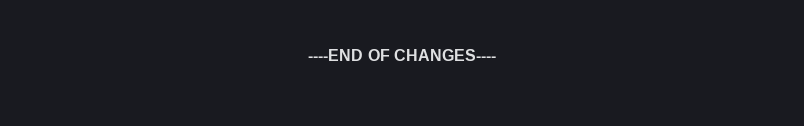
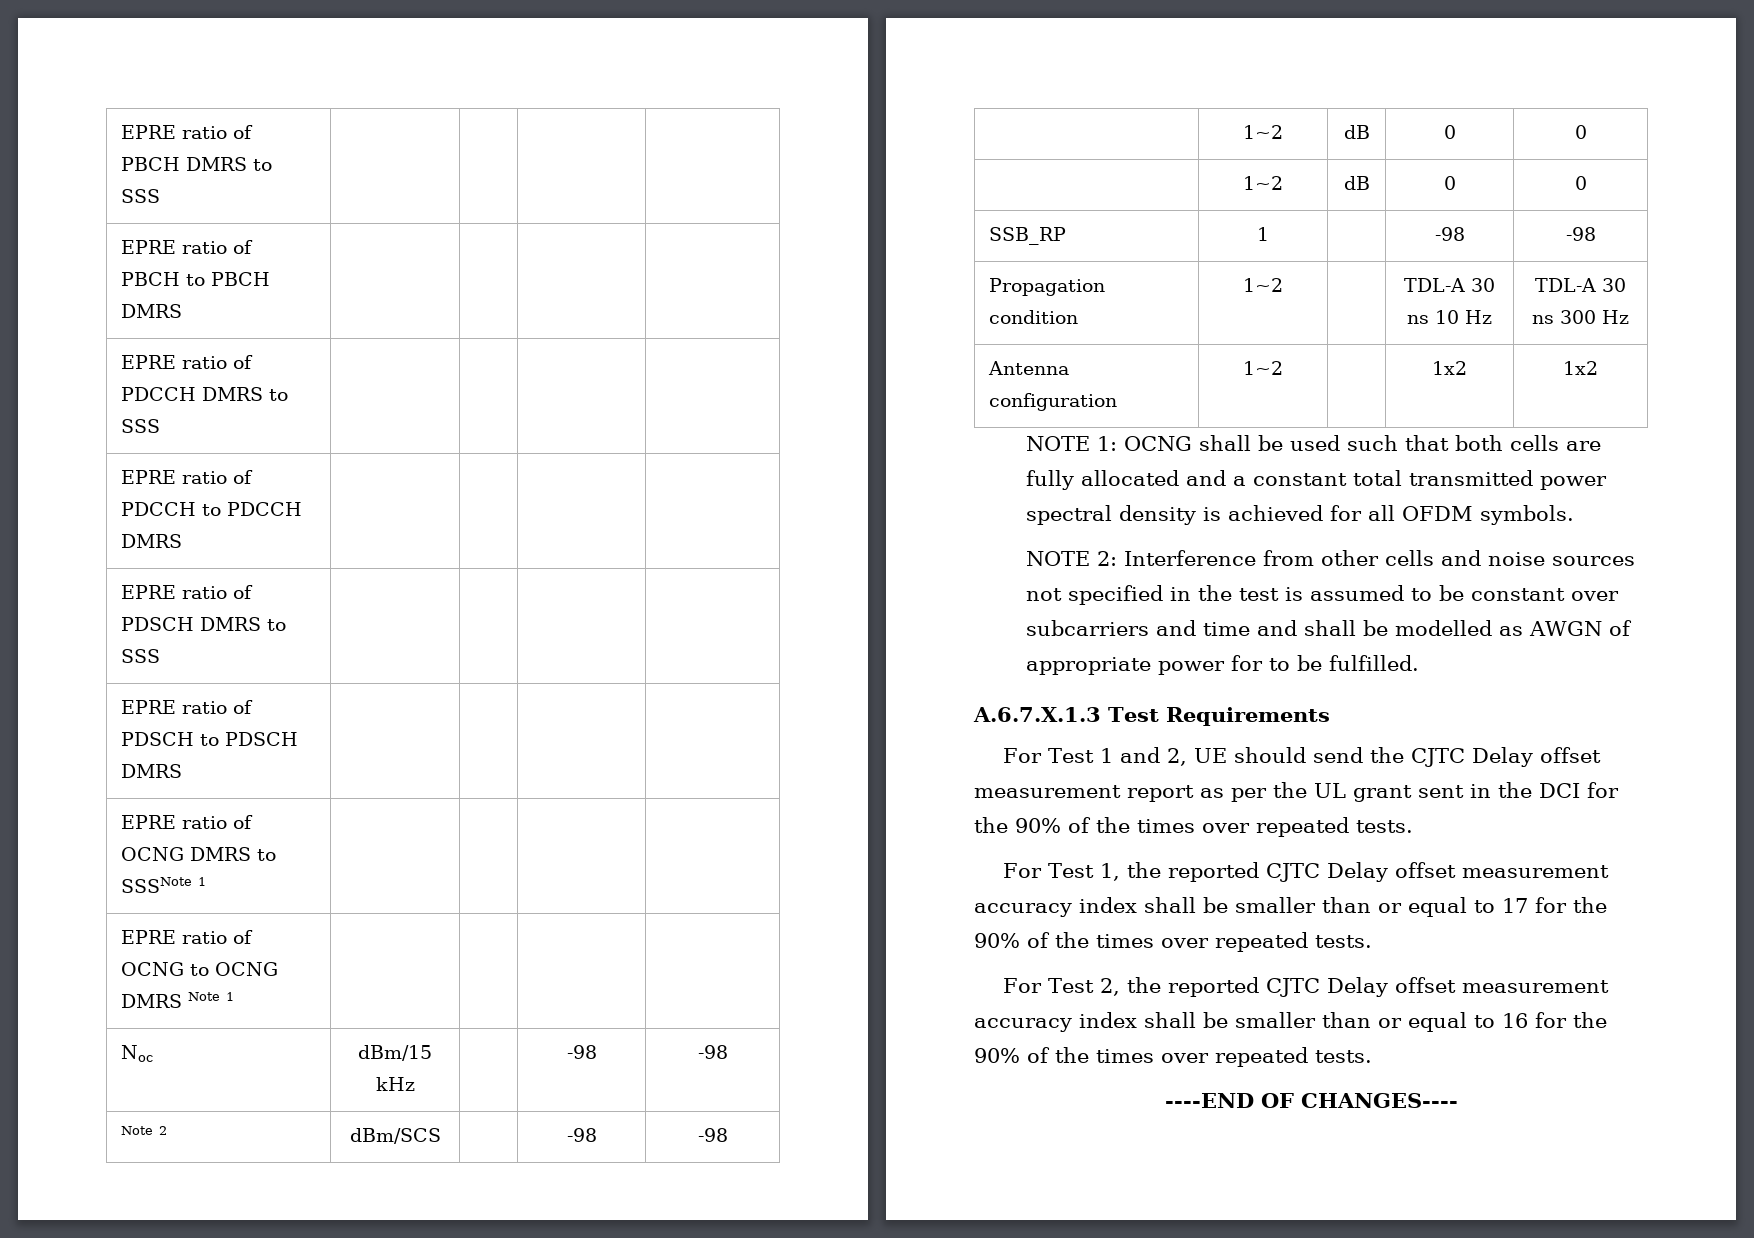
+ EPRE ratio of PBCH DMRS to SSS | | | |
+ EPRE ratio of PBCH to PBCH DMRS | | | |
+ EPRE ratio of PDCCH DMRS to SSS | | | |
+ EPRE ratio of PDCCH to PDCCH DMRS | | | |
+ EPRE ratio of PDSCH DMRS to SSS | | | |
+ EPRE ratio of PDSCH to PDSCH DMRS | | | |
+ EPRE ratio of OCNG DMRS to SSSNote 1 | | | |
+ EPRE ratio of OCNG to OCNG DMRS Note 1 | | | |
+ Noc | dBm/15 kHz | | -98 | -98
+ Note 2 | dBm/SCS | | -98 | -98
+ | 1~2 | dB | 0 | 0
+ | 1~2 | dB | 0 | 0
+ SSB_RP | 1 | | -98 | -98
+ Propagation condition | 1~2 | | TDL-A 30 ns 10 Hz | TDL-A 30 ns 300 Hz
+ Antenna configuration | 1~2 | | 1x2 | 1x2
+ NOTE 1: OCNG shall be used such that both cells are fully allocated and a constant total transmitted power spectral density is achieved for all OFDM symbols.
+ NOTE 2: Interference from other cells and noise sources not specified in the test is assumed to be constant over subcarriers and time and shall be modelled as AWGN of appropriate power for to be fulfilled.
+ A.6.7.X.1.3 Test Requirements
+ For Test 1 and 2, UE should send the CJTC Delay offset measurement report as per the UL grant sent in the DCI for the 90% of the times over repeated tests.
+ For Test 1, the reported CJTC Delay offset measurement accuracy index shall be smaller than or equal to 17 for the 90% of the times over repeated tests.
+ For Test 2, the reported CJTC Delay offset measurement accuracy index shall be smaller than or equal to 16 for the 90% of the times over repeated tests.

